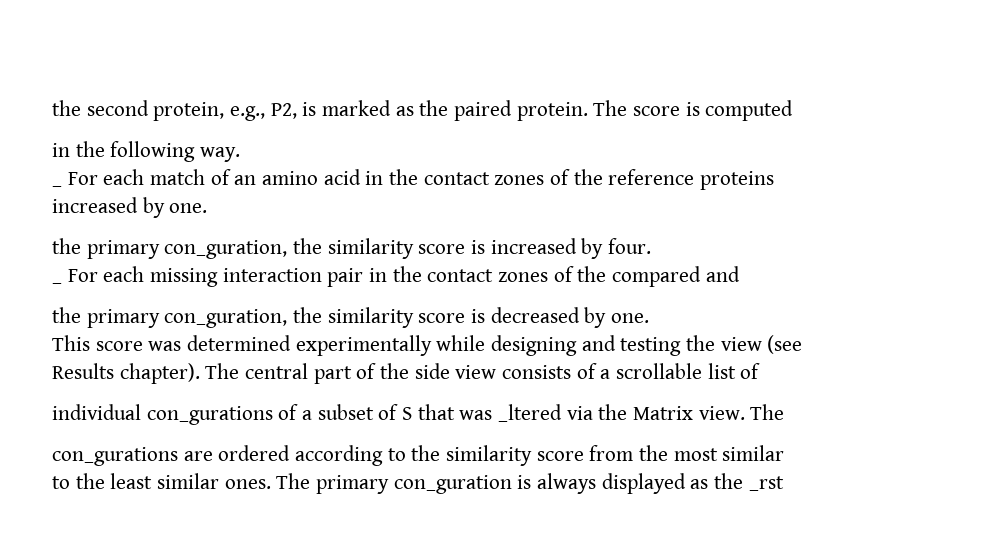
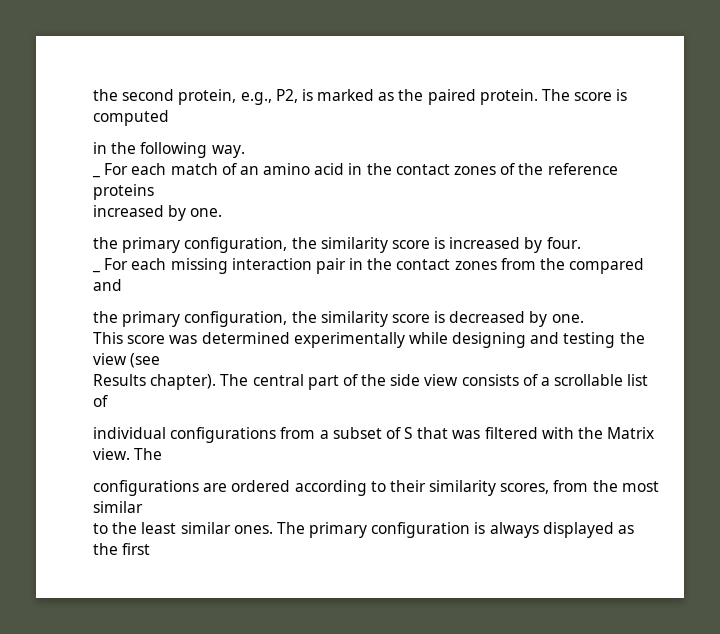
- the primary con_guration, the similarity score is increased by four.
+ the primary configuration, the similarity score is increased by four.
- _ For each missing interaction pair in the contact zones of the compared and
+ _ For each missing interaction pair in the contact zones from the compared and
- the primary con_guration, the similarity score is decreased by one.
+ the primary configuration, the similarity score is decreased by one.
- individual con_gurations of a subset of S that was _ltered via the Matrix view.
+ individual configurations from a subset of S that was filtered with the Matrix view.
- con_gurations are ordered according to the similarity score from the most similar
+ configurations are ordered according to their similarity scores, from the most similar
- The primary con_guration is always displayed as the _rst
+ The primary configuration is always displayed as the first

